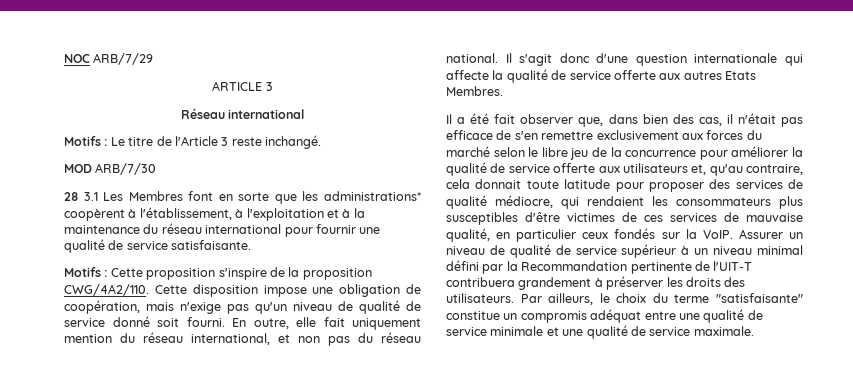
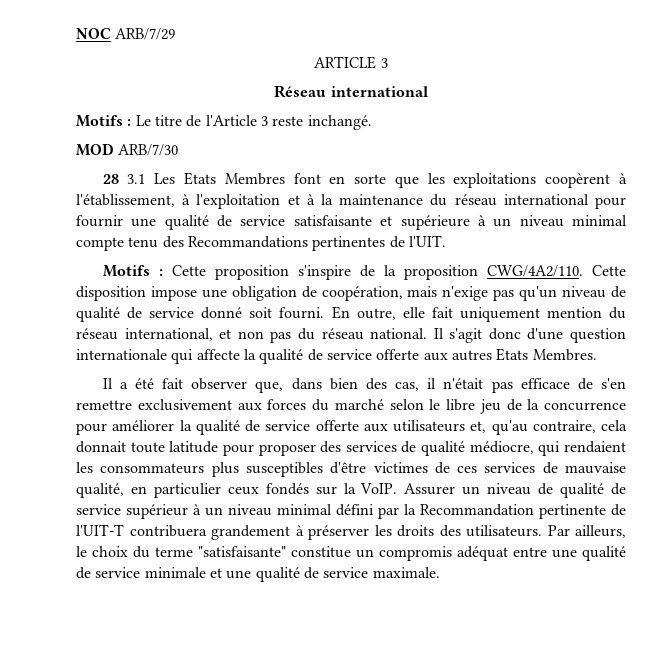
- 28 3.1 Les Membres font en sorte que les administrations* coopèrent à l'établissement, à l'exploitation et à la maintenance du réseau international pour fournir une qualité de service satisfaisante.
+ 28 3.1 Les Etats Membres font en sorte que les exploitations coopèrent à l'établissement, à l'exploitation et à la maintenance du réseau international pour fournir une qualité de service satisfaisante et supérieure à un niveau minimal compte tenu des Recommandations pertinentes de l'UIT.

